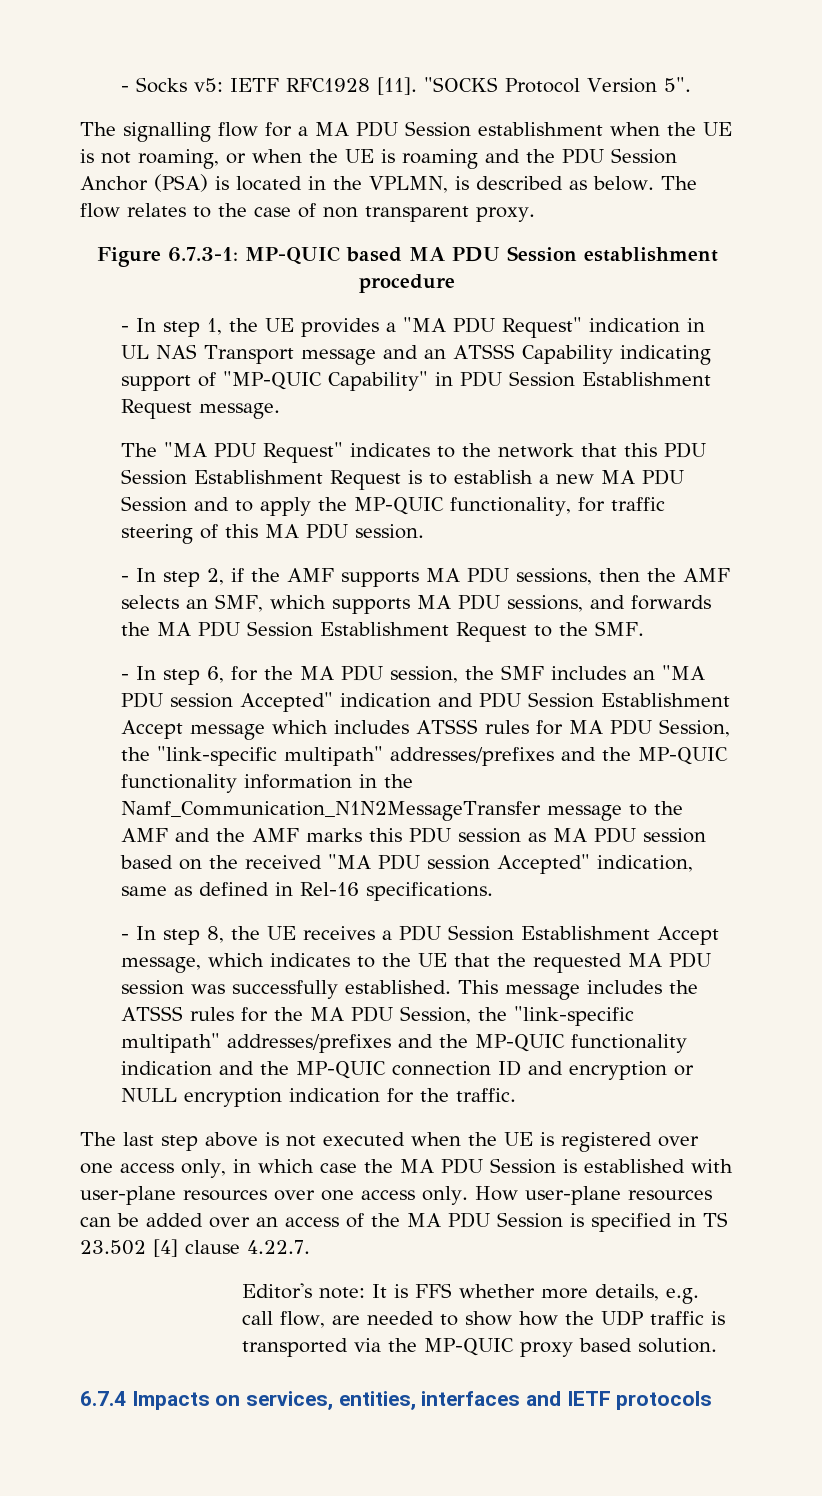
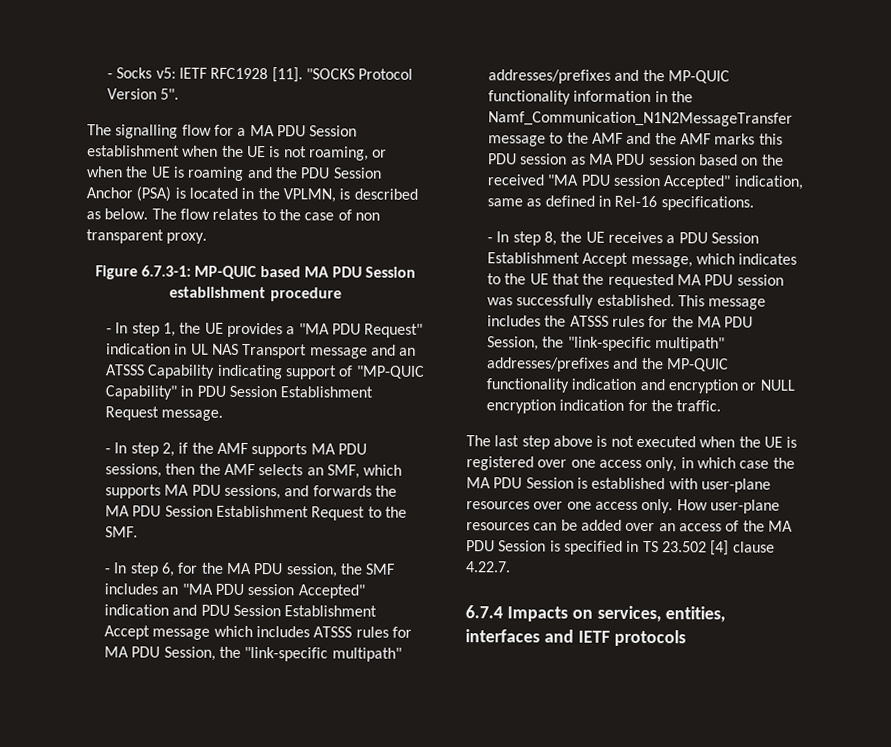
- The "MA PDU Request" indicates to the network that this PDU Session Establishment Request is to establish a new MA PDU Session and to apply the MP-QUIC functionality, for traffic steering of this MA PDU session.
- This message includes the ATSSS rules for the MA PDU Session, the "link-specific multipath" addresses/prefixes and the MP-QUIC functionality indication and the MP-QUIC connection ID and encryption or NULL encryption indication for the traffic.
+ This message includes the ATSSS rules for the MA PDU Session, the "link-specific multipath" addresses/prefixes and the MP-QUIC functionality indication and encryption or NULL encryption indication for the traffic.
- Editor's note: It is FFS whether more details, e.g. call flow, are needed to show how the UDP traffic is transported via the MP-QUIC proxy based solution.

